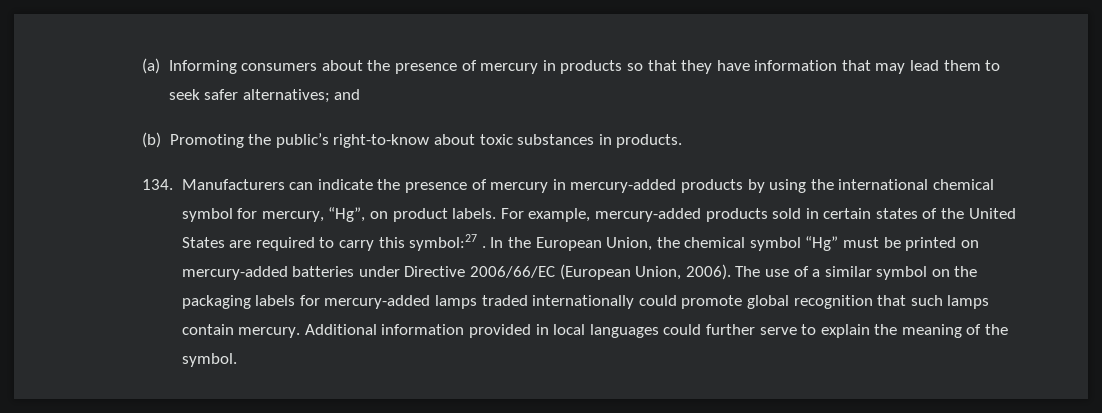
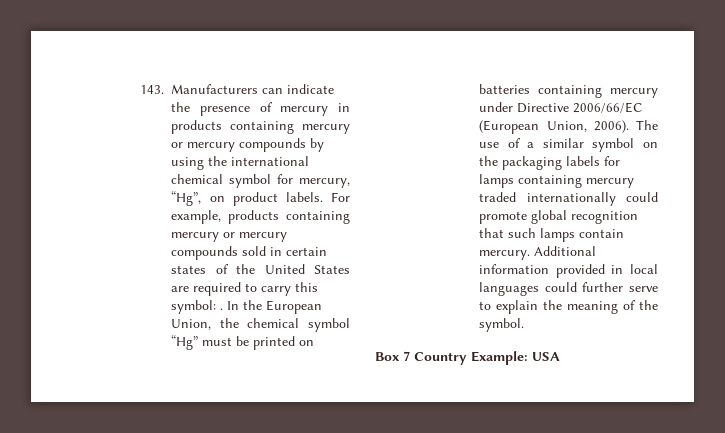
- (a) Informing consumers about the presence of mercury in products so that they have information that may lead them to seek safer alternatives; and
- (b) Promoting the public’s right-to-know about toxic substances in products.
- 134. Manufacturers can indicate the presence of mercury in mercury-added products by using the international chemical symbol for mercury, “Hg”, on product labels.
+ 143. Manufacturers can indicate the presence of mercury in products containing mercury or mercury compounds by using the international chemical symbol for mercury, “Hg”, on product labels.
- For example, mercury-added products sold in certain states of the United States are required to carry this symbol:27 .
+ For example, products containing mercury or mercury compounds sold in certain states of the United States are required to carry this symbol: .
- In the European Union, the chemical symbol “Hg” must be printed on mercury-added batteries under Directive 2006/66/EC (European Union, 2006).
+ In the European Union, the chemical symbol “Hg” must be printed on batteries containing mercury under Directive 2006/66/EC (European Union, 2006).
- The use of a similar symbol on the packaging labels for mercury-added lamps traded internationally could promote global recognition that such lamps contain mercury.
+ The use of a similar symbol on the packaging labels for lamps containing mercury traded internationally could promote global recognition that such lamps contain mercury.
+ Box 7 Country Example: USA

